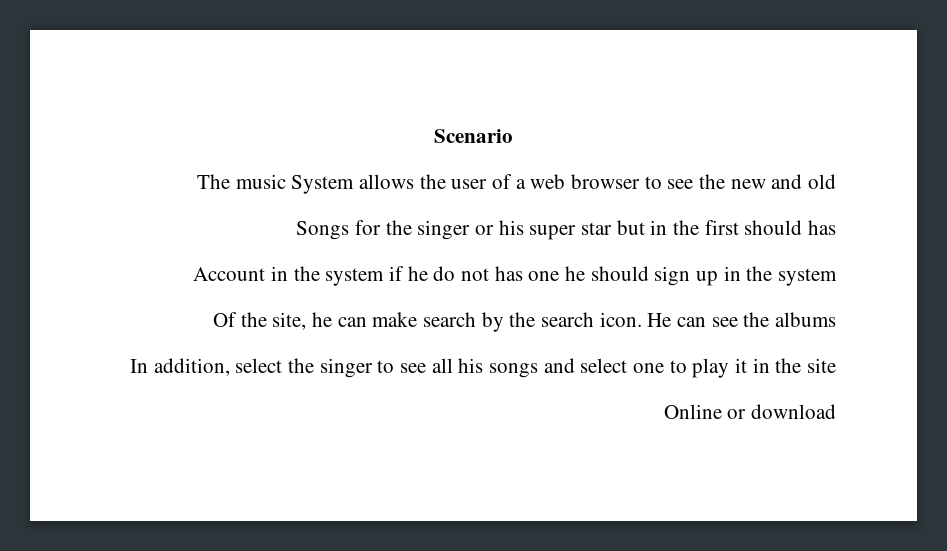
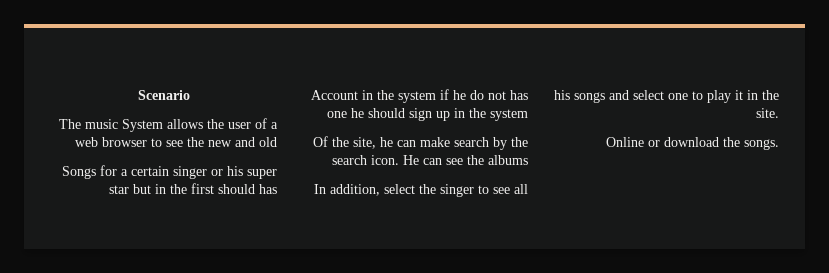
- Songs for the singer or his super star but in the first should has
+ Songs for a certain singer or his super star but in the first should has
- In addition, select the singer to see all his songs and select one to play it in the site
+ In addition, select the singer to see all his songs and select one to play it in the site.
- Online or download
+ Online or download the songs.

